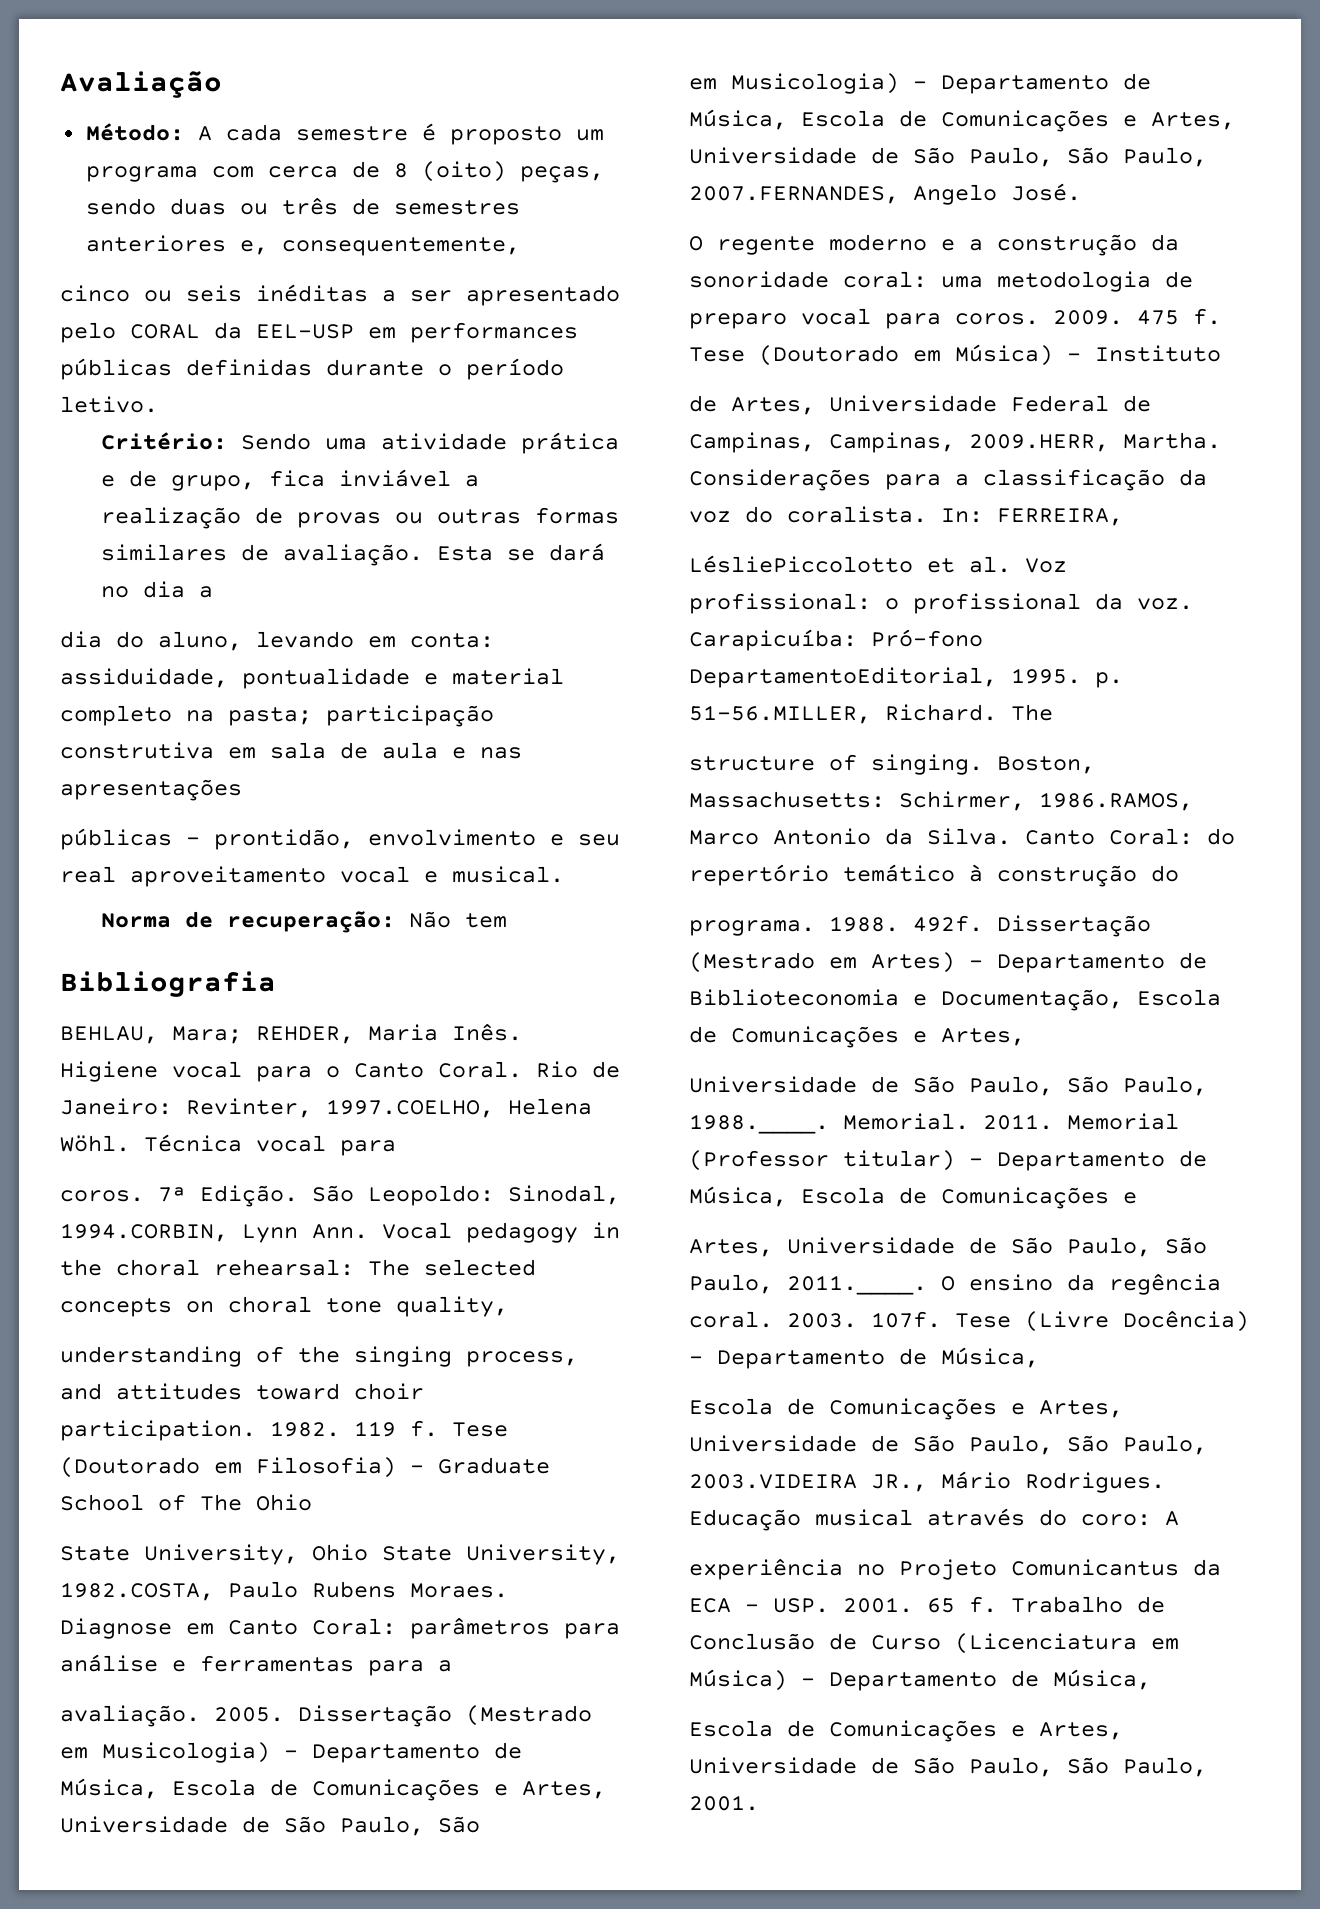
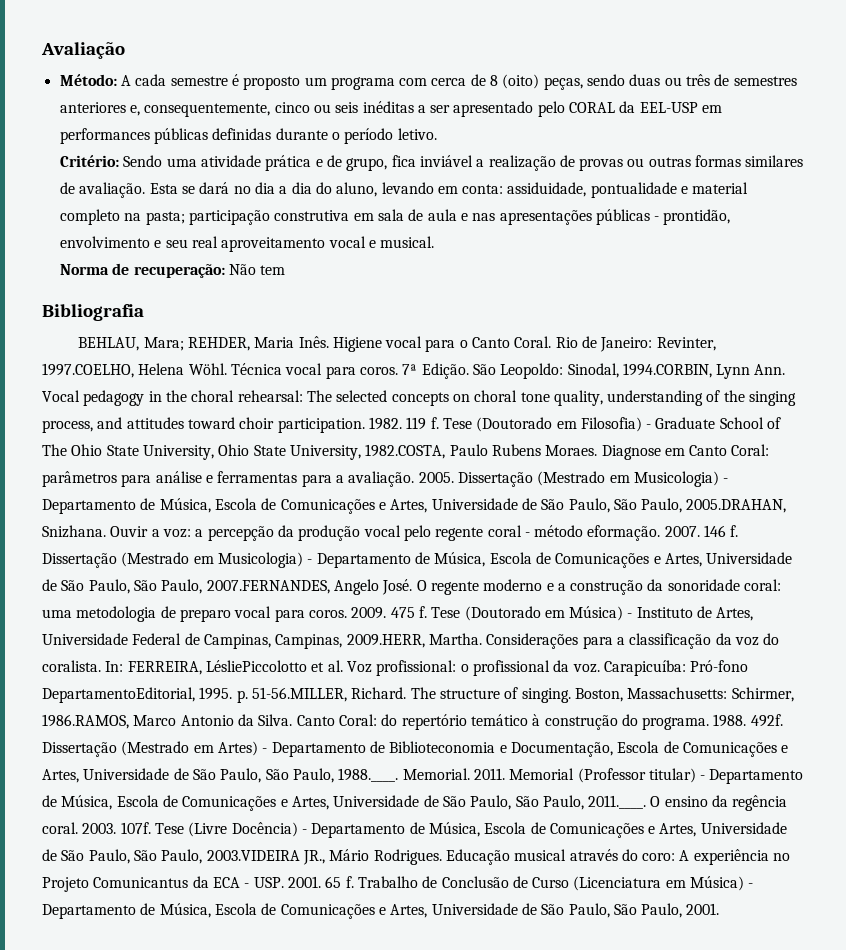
- Método: A cada semestre é proposto um programa com cerca de 8 (oito) peças, sendo duas ou três de semestres anteriores e, consequentemente,
- cinco ou seis inéditas a ser apresentado pelo CORAL da EEL-USP em performances públicas definidas durante o período letivo.
+ Método: A cada semestre é proposto um programa com cerca de 8 (oito) peças, sendo duas ou três de semestres anteriores e, consequentemente, cinco ou seis inéditas a ser apresentado pelo CORAL da EEL-USP em performances públicas definidas durante o período letivo.
- Esta se dará no dia a
- dia do aluno, levando em conta: assiduidade, pontualidade e material completo na pasta; participação construtiva em sala de aula e nas apresentações
- públicas - prontidão, envolvimento e seu real aproveitamento vocal e musical.
+ Esta se dará no dia a dia do aluno, levando em conta: assiduidade, pontualidade e material completo na pasta; participação construtiva em sala de aula e nas apresentações públicas - prontidão, envolvimento e seu real aproveitamento vocal e musical.
- Técnica vocal para
- coros.
+ Técnica vocal para coros.
- São Leopoldo: Sinodal, 1994.CORBIN, Lynn Ann. Vocal pedagogy in the choral rehearsal: The selected concepts on choral tone quality,
- understanding of the singing process, and attitudes toward choir participation.
+ São Leopoldo: Sinodal, 1994.CORBIN, Lynn Ann. Vocal pedagogy in the choral rehearsal: The selected concepts on choral tone quality, understanding of the singing process, and attitudes toward choir participation.
- Tese (Doutorado em Filosofia) - Graduate School of The Ohio
- State University, Ohio State University, 1982.COSTA, Paulo Rubens Moraes.
+ Tese (Doutorado em Filosofia) - Graduate School of The Ohio State University, Ohio State University, 1982.COSTA, Paulo Rubens Moraes.
- Diagnose em Canto Coral: parâmetros para análise e ferramentas para a
- avaliação.
+ Diagnose em Canto Coral: parâmetros para análise e ferramentas para a avaliação.
- Dissertação (Mestrado em Musicologia) - Departamento de Música, Escola de Comunicações e Artes, Universidade de São Paulo, São
- em Musicologia) - Departamento de Música, Escola de Comunicações e Artes, Universidade de São Paulo, São Paulo, 2007.FERNANDES, Angelo José.
- O regente moderno e a construção da sonoridade coral: uma metodologia de preparo vocal para coros.
+ Dissertação (Mestrado em Musicologia) - Departamento de Música, Escola de Comunicações e Artes, Universidade de São Paulo, São Paulo, 2005.DRAHAN, Snizhana. Ouvir a voz: a percepção da produção vocal pelo regente coral - método eformação. 2007. 146 f. Dissertação (Mestrado em Musicologia) - Departamento de Música, Escola de Comunicações e Artes, Universidade de São Paulo, São Paulo, 2007.FERNANDES, Angelo José. O regente moderno e a construção da sonoridade coral: uma metodologia de preparo vocal para coros.
- Tese (Doutorado em Música) - Instituto
- de Artes, Universidade Federal de Campinas, Campinas, 2009.HERR, Martha.
+ Tese (Doutorado em Música) - Instituto de Artes, Universidade Federal de Campinas, Campinas, 2009.HERR, Martha.
- In: FERREIRA,
- LésliePiccolotto et al. Voz profissional: o profissional da voz.
+ In: FERREIRA, LésliePiccolotto et al. Voz profissional: o profissional da voz.
- Carapicuíba: Pró-fono DepartamentoEditorial, 1995. p. 51-56.MILLER, Richard. The
- structure of singing.
+ Carapicuíba: Pró-fono DepartamentoEditorial, 1995. p. 51-56.MILLER, Richard. The structure of singing.
- Canto Coral: do repertório temático à construção do
- programa.
+ Canto Coral: do repertório temático à construção do programa.
- Dissertação (Mestrado em Artes) - Departamento de Biblioteconomia e Documentação, Escola de Comunicações e Artes,
- Universidade de São Paulo, São Paulo, 1988.____. Memorial.
+ Dissertação (Mestrado em Artes) - Departamento de Biblioteconomia e Documentação, Escola de Comunicações e Artes, Universidade de São Paulo, São Paulo, 1988.____. Memorial.
- Memorial (Professor titular) - Departamento de Música, Escola de Comunicações e
- Artes, Universidade de São Paulo, São Paulo, 2011.____. O ensino da regência coral.
+ Memorial (Professor titular) - Departamento de Música, Escola de Comunicações e Artes, Universidade de São Paulo, São Paulo, 2011.____. O ensino da regência coral.
- Tese (Livre Docência) - Departamento de Música,
- Escola de Comunicações e Artes, Universidade de São Paulo, São Paulo, 2003.VIDEIRA JR., Mário Rodrigues.
+ Tese (Livre Docência) - Departamento de Música, Escola de Comunicações e Artes, Universidade de São Paulo, São Paulo, 2003.VIDEIRA JR., Mário Rodrigues.
- Educação musical através do coro: A
- experiência no Projeto Comunicantus da ECA - USP. 2001.
+ Educação musical através do coro: A experiência no Projeto Comunicantus da ECA - USP. 2001.
- Trabalho de Conclusão de Curso (Licenciatura em Música) - Departamento de Música,
- Escola de Comunicações e Artes, Universidade de São Paulo, São Paulo, 2001.
+ Trabalho de Conclusão de Curso (Licenciatura em Música) - Departamento de Música, Escola de Comunicações e Artes, Universidade de São Paulo, São Paulo, 2001.

